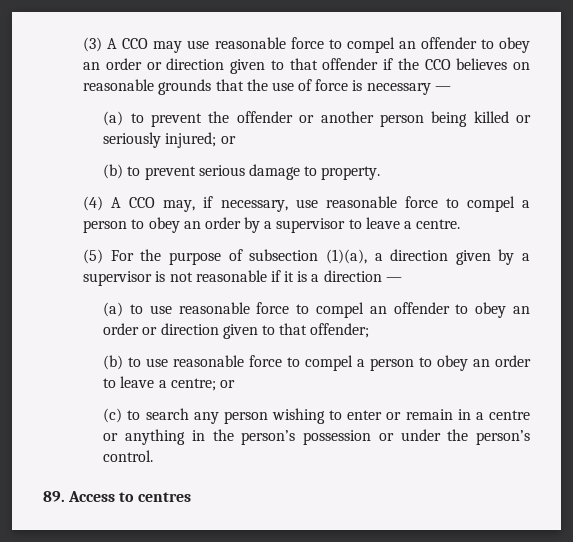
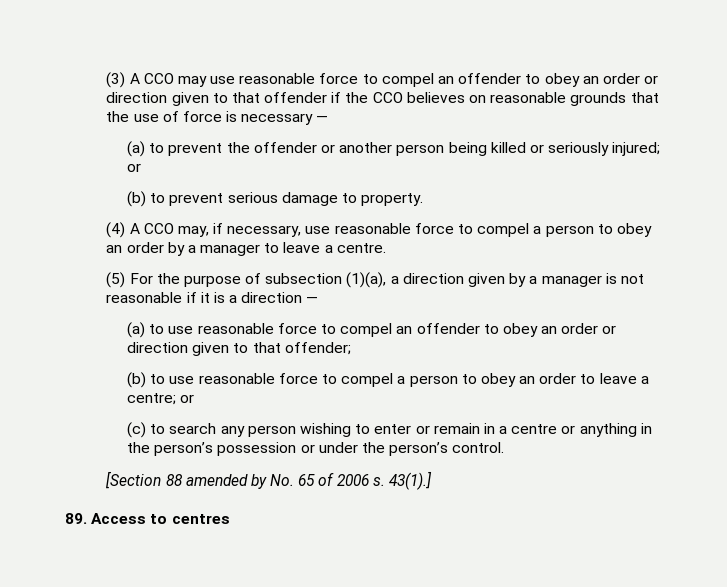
- (4) A CCO may, if necessary, use reasonable force to compel a person to obey an order by a supervisor to leave a centre.
+ (4) A CCO may, if necessary, use reasonable force to compel a person to obey an order by a manager to leave a centre.
- (5) For the purpose of subsection (1)(a), a direction given by a supervisor is not reasonable if it is a direction —
+ (5) For the purpose of subsection (1)(a), a direction given by a manager is not reasonable if it is a direction —
+ [Section 88 amended by No. 65 of 2006 s. 43(1).]

